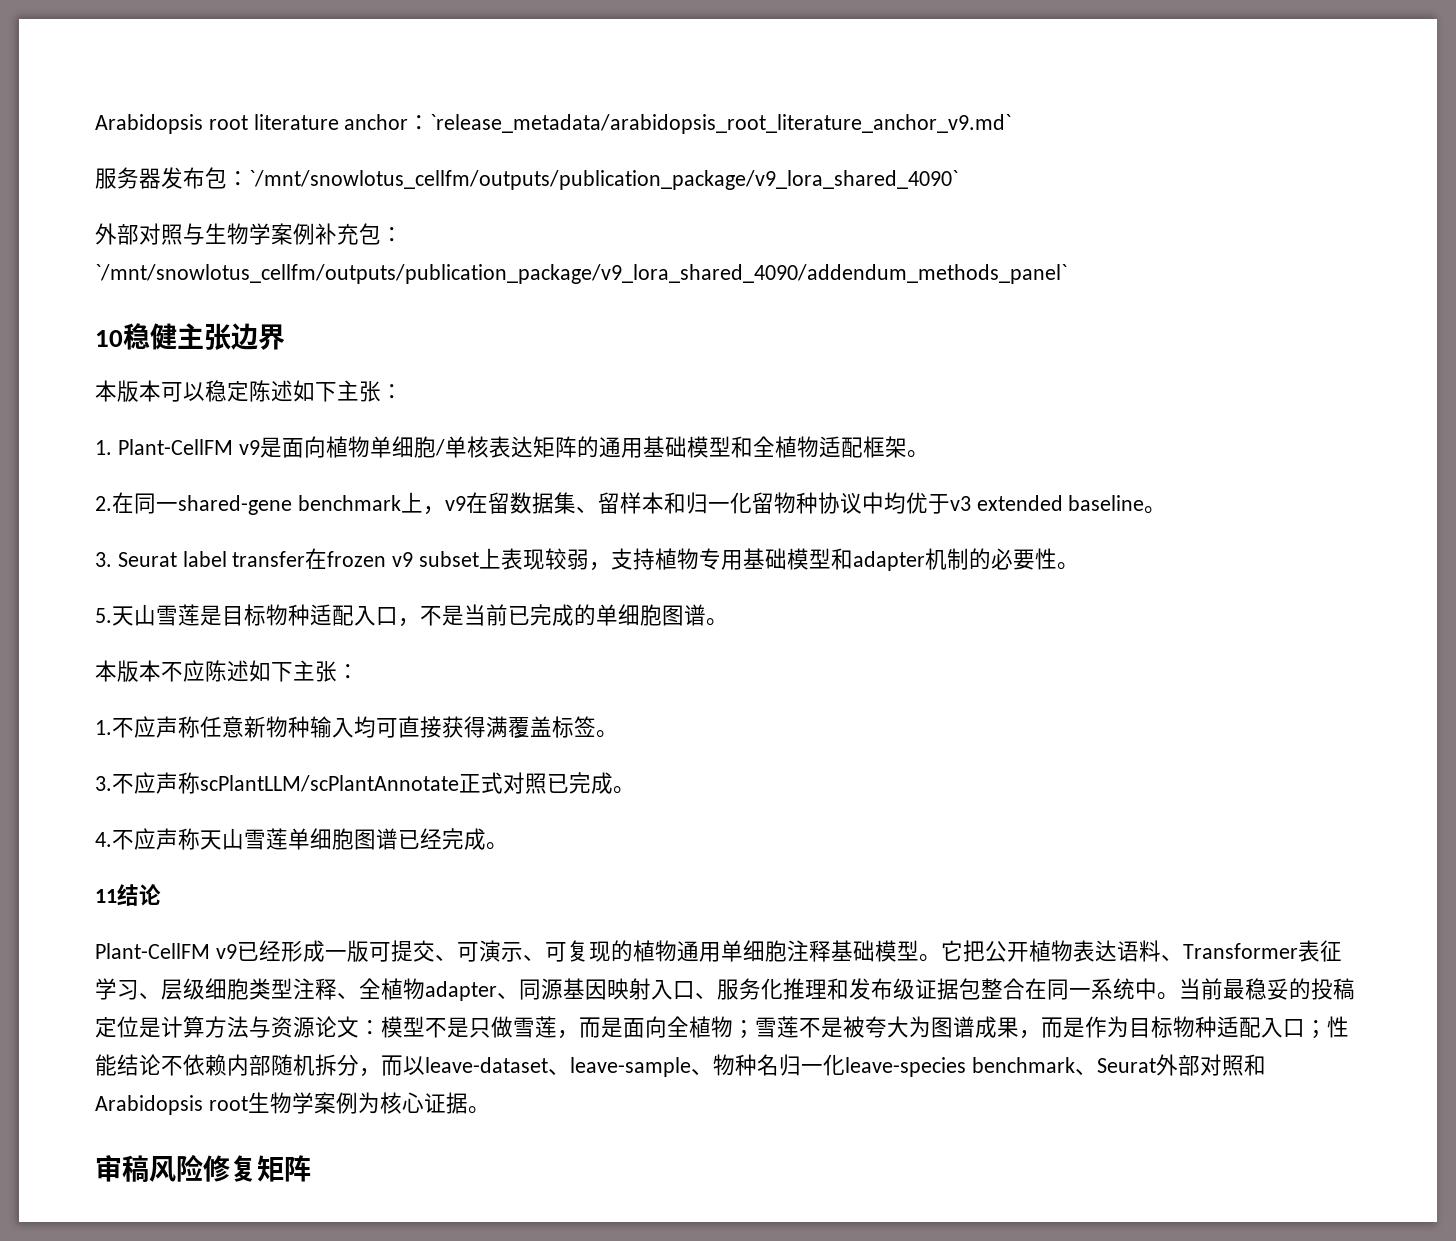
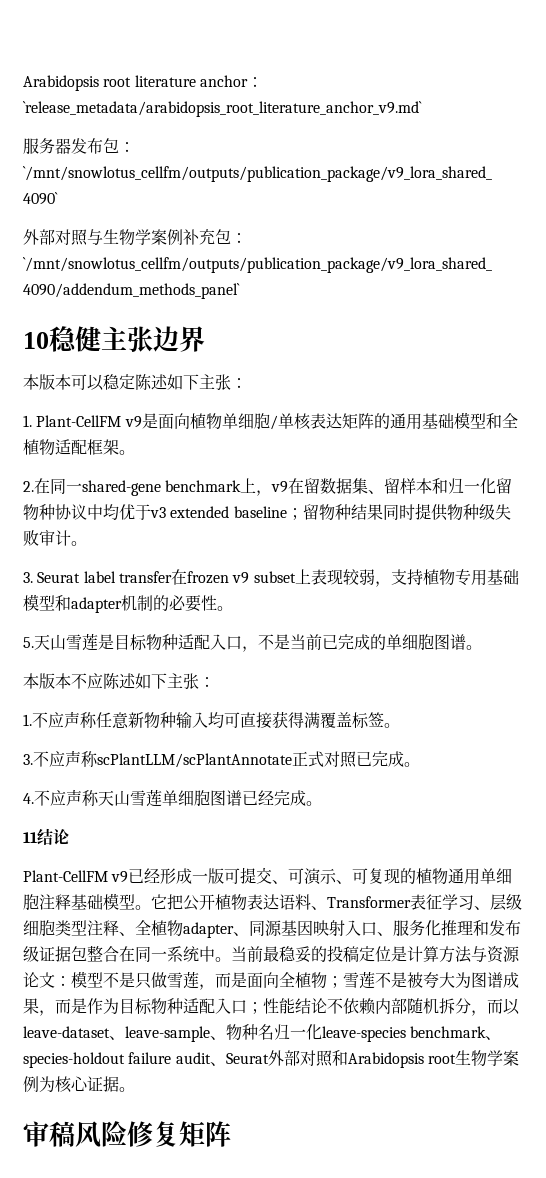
- 2.在同一shared-gene benchmark上，v9在留数据集、留样本和归一化留物种协议中均优于v3 extended baseline。
+ 2.在同一shared-gene benchmark上，v9在留数据集、留样本和归一化留物种协议中均优于v3 extended baseline；留物种结果同时提供物种级失败审计。
- 当前最稳妥的投稿定位是计算方法与资源论文：模型不是只做雪莲，而是面向全植物；雪莲不是被夸大为图谱成果，而是作为目标物种适配入口；性能结论不依赖内部随机拆分，而以leave-dataset、leave-sample、物种名归一化leave-species benchmark、Seurat外部对照和Arabidopsis root生物学案例为核心证据。
+ 当前最稳妥的投稿定位是计算方法与资源论文：模型不是只做雪莲，而是面向全植物；雪莲不是被夸大为图谱成果，而是作为目标物种适配入口；性能结论不依赖内部随机拆分，而以leave-dataset、leave-sample、物种名归一化leave-species benchmark、species-holdout failure audit、Seurat外部对照和Arabidopsis root生物学案例为核心证据。

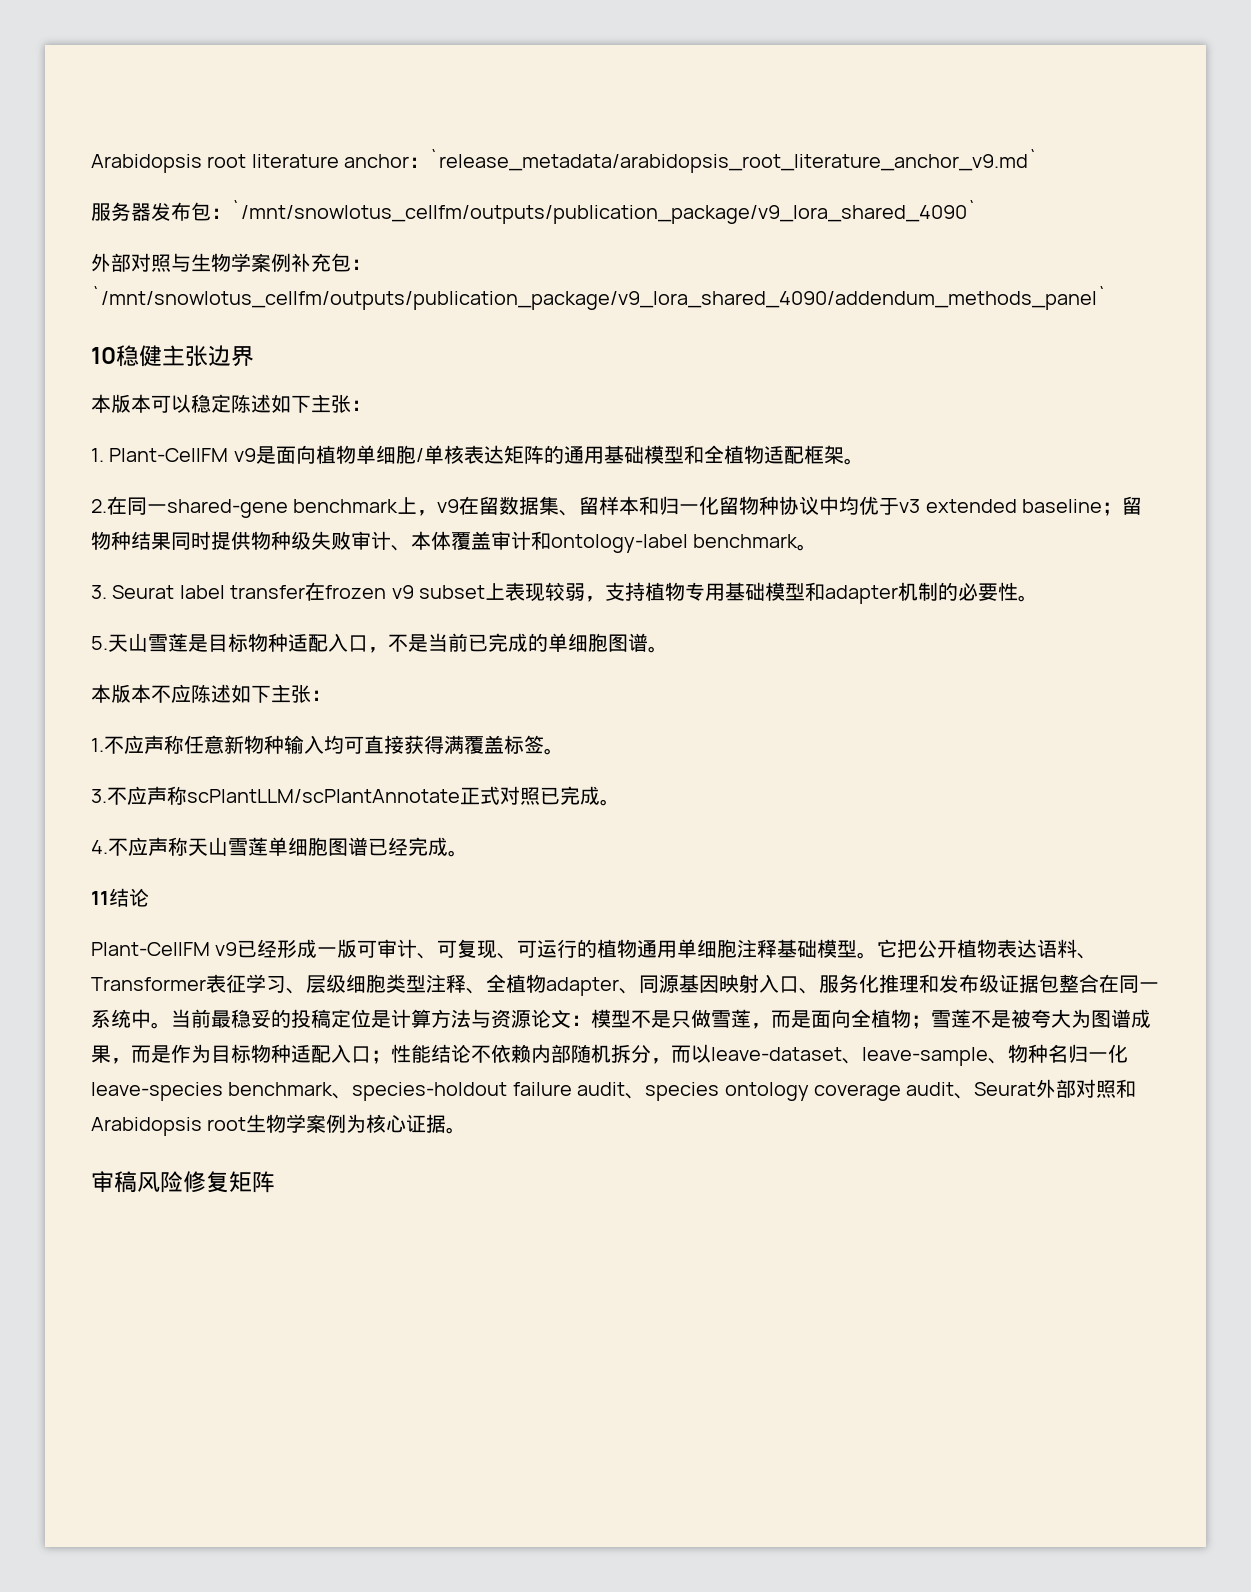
- 2.在同一shared-gene benchmark上，v9在留数据集、留样本和归一化留物种协议中均优于v3 extended baseline；留物种结果同时提供物种级失败审计。
+ 2.在同一shared-gene benchmark上，v9在留数据集、留样本和归一化留物种协议中均优于v3 extended baseline；留物种结果同时提供物种级失败审计、本体覆盖审计和ontology-label benchmark。
- Plant-CellFM v9已经形成一版可提交、可演示、可复现的植物通用单细胞注释基础模型。
+ Plant-CellFM v9已经形成一版可审计、可复现、可运行的植物通用单细胞注释基础模型。
- 性能结论不依赖内部随机拆分，而以leave-dataset、leave-sample、物种名归一化leave-species benchmark、species-holdout failure audit、Seurat外部对照和Arabidopsis root生物学案例为核心证据。
+ 性能结论不依赖内部随机拆分，而以leave-dataset、leave-sample、物种名归一化leave-species benchmark、species-holdout failure audit、species ontology coverage audit、Seurat外部对照和Arabidopsis root生物学案例为核心证据。

